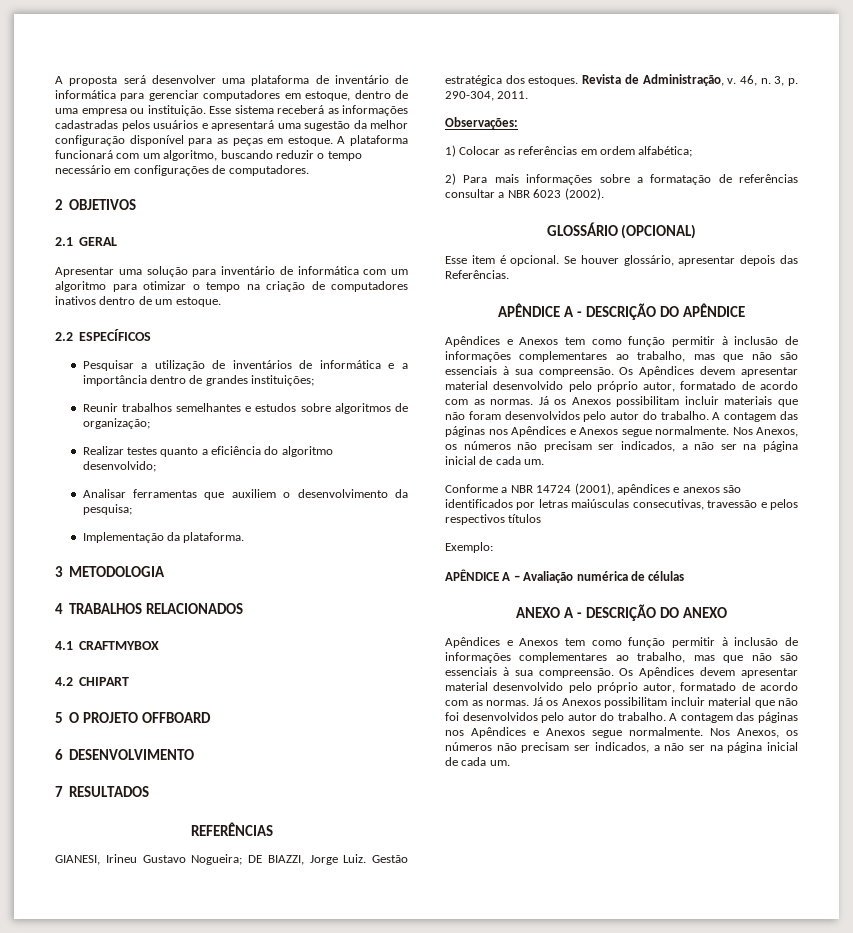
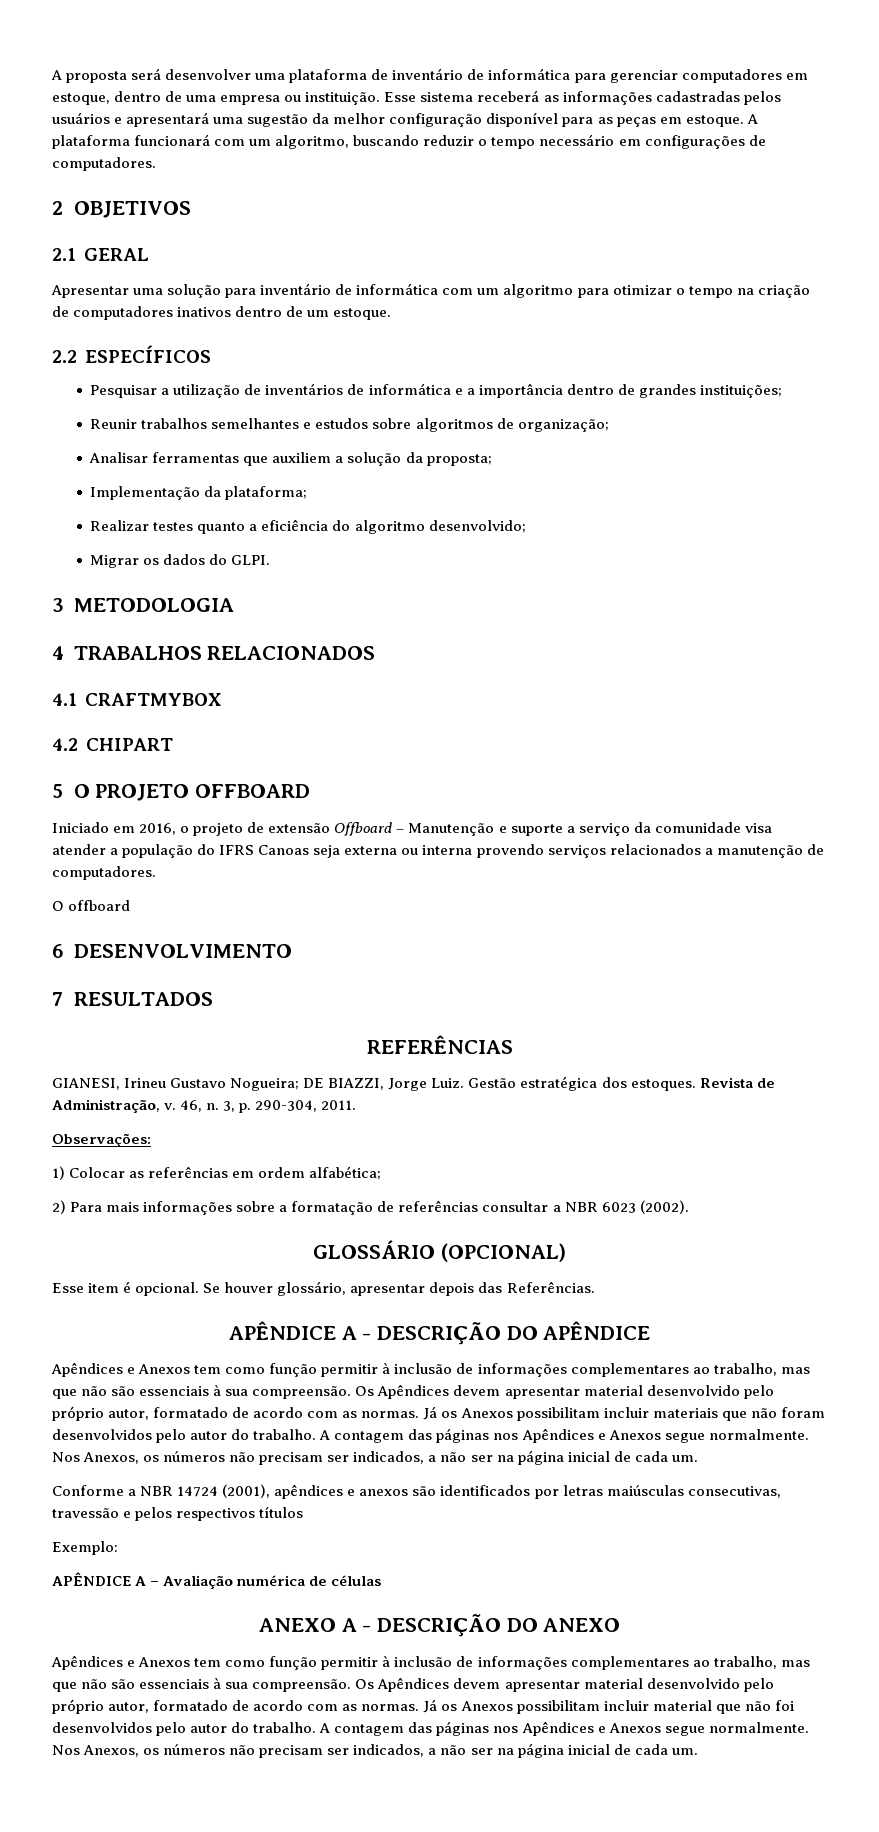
+ Analisar ferramentas que auxiliem a solução da proposta;
+ Implementação da plataforma;
- Analisar ferramentas que auxiliem o desenvolvimento da pesquisa;
- Implementação da plataforma.
+ Migrar os dados do GLPI.
+ Iniciado em 2016, o projeto de extensão Offboard – Manutenção e suporte a serviço da comunidade visa atender a população do IFRS Canoas seja externa ou interna provendo serviços relacionados a manutenção de computadores.
+ O offboard

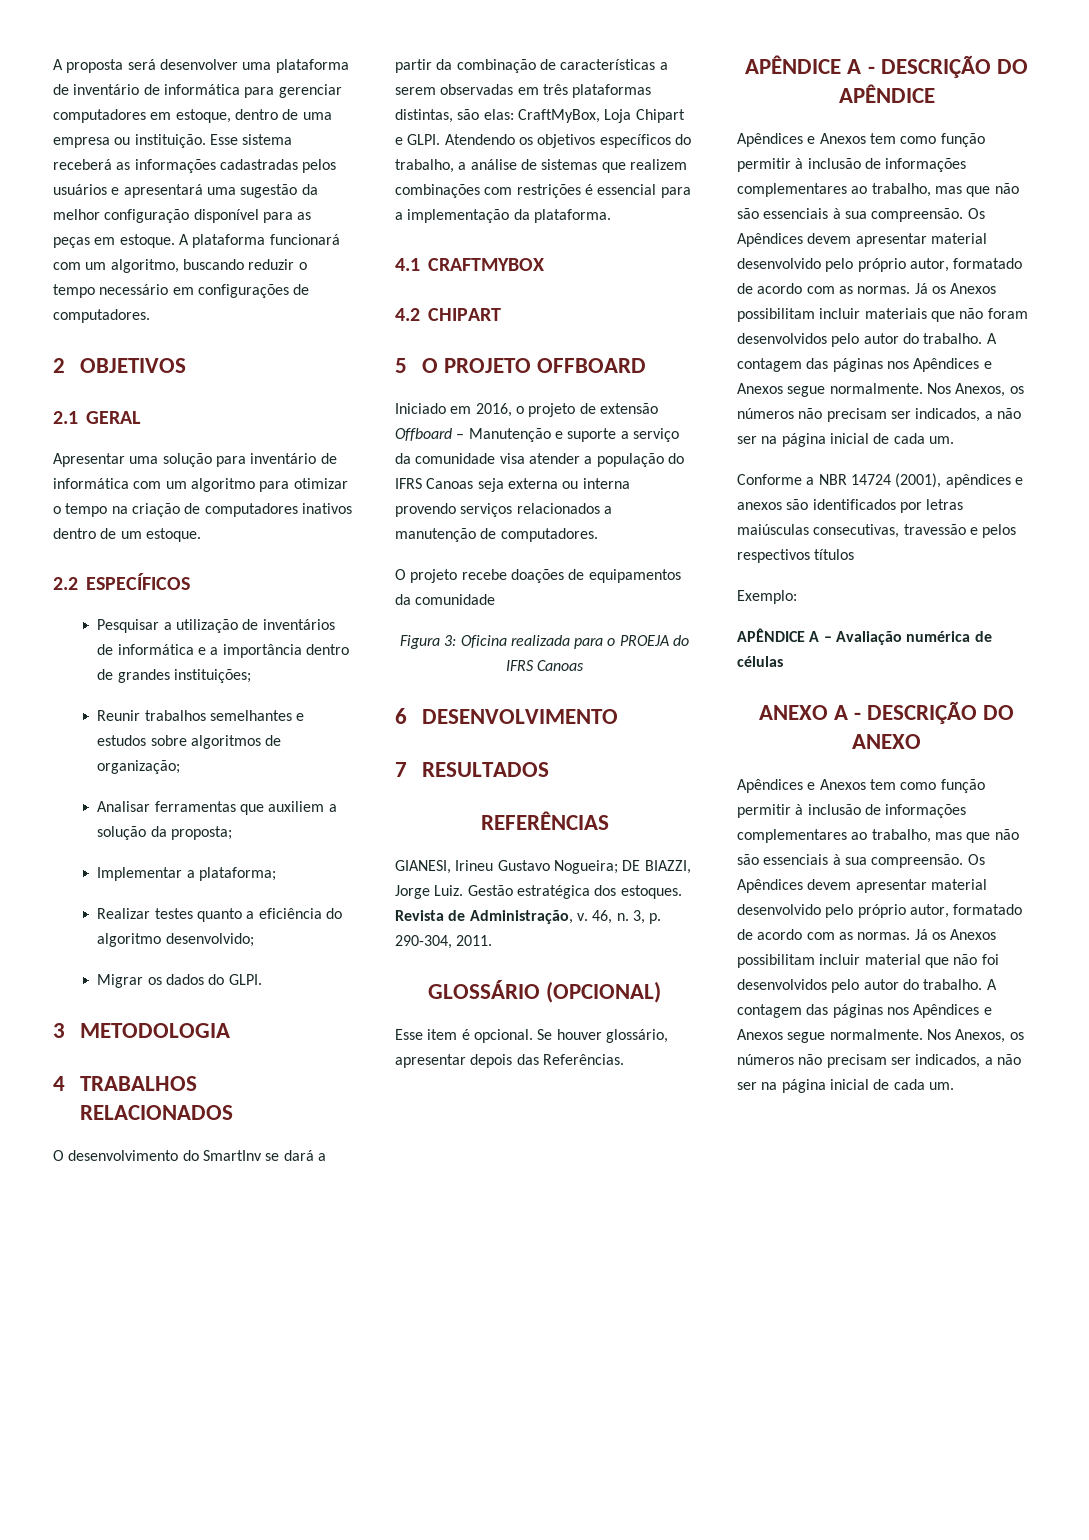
- Implementação da plataforma;
+ Implementar a plataforma;
+ O desenvolvimento do SmartInv se dará a partir da combinação de características a serem observadas em três plataformas distintas, são elas: CraftMyBox, Loja Chipart e GLPI. Atendendo os objetivos específicos do trabalho, a análise de sistemas que realizem combinações com restrições é essencial para a implementação da plataforma.
- O offboard
+ O projeto recebe doações de equipamentos da comunidade
+ Figura 3: Oficina realizada para o PROEJA do IFRS Canoas
- Observações:
- 1) Colocar as referências em ordem alfabética;
- 2) Para mais informações sobre a formatação de referências consultar a NBR 6023 (2002).

